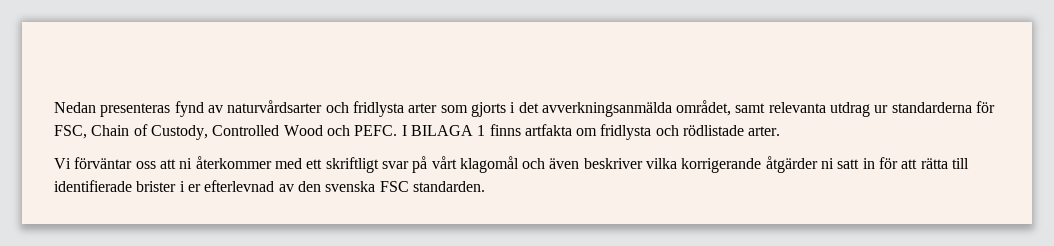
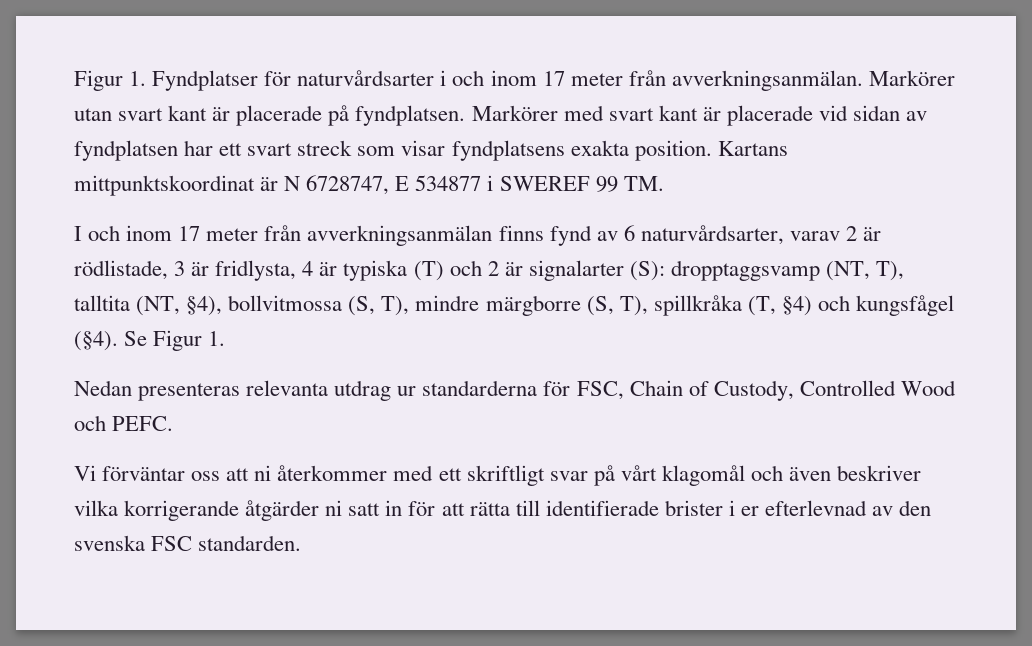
- Nedan presenteras fynd av naturvårdsarter och fridlysta arter som gjorts i det avverkningsanmälda området, samt relevanta utdrag ur standarderna för FSC, Chain of Custody, Controlled Wood och PEFC. I BILAGA 1 finns artfakta om fridlysta och rödlistade arter.
+ Figur 1. Fyndplatser för naturvårdsarter i och inom 17 meter från avverkningsanmälan. Markörer utan svart kant är placerade på fyndplatsen. Markörer med svart kant är placerade vid sidan av fyndplatsen har ett svart streck som visar fyndplatsens exakta position. Kartans mittpunktskoordinat är N 6728747, E 534877 i SWEREF 99 TM.
+ I och inom 17 meter från avverkningsanmälan finns fynd av 6 naturvårdsarter, varav 2 är rödlistade, 3 är fridlysta, 4 är typiska (T) och 2 är signalarter (S): dropptaggsvamp (NT, T), talltita (NT, §4), bollvitmossa (S, T), mindre märgborre (S, T), spillkråka (T, §4) och kungsfågel (§4). Se Figur 1.
+ Nedan presenteras relevanta utdrag ur standarderna för FSC, Chain of Custody, Controlled Wood och PEFC.

